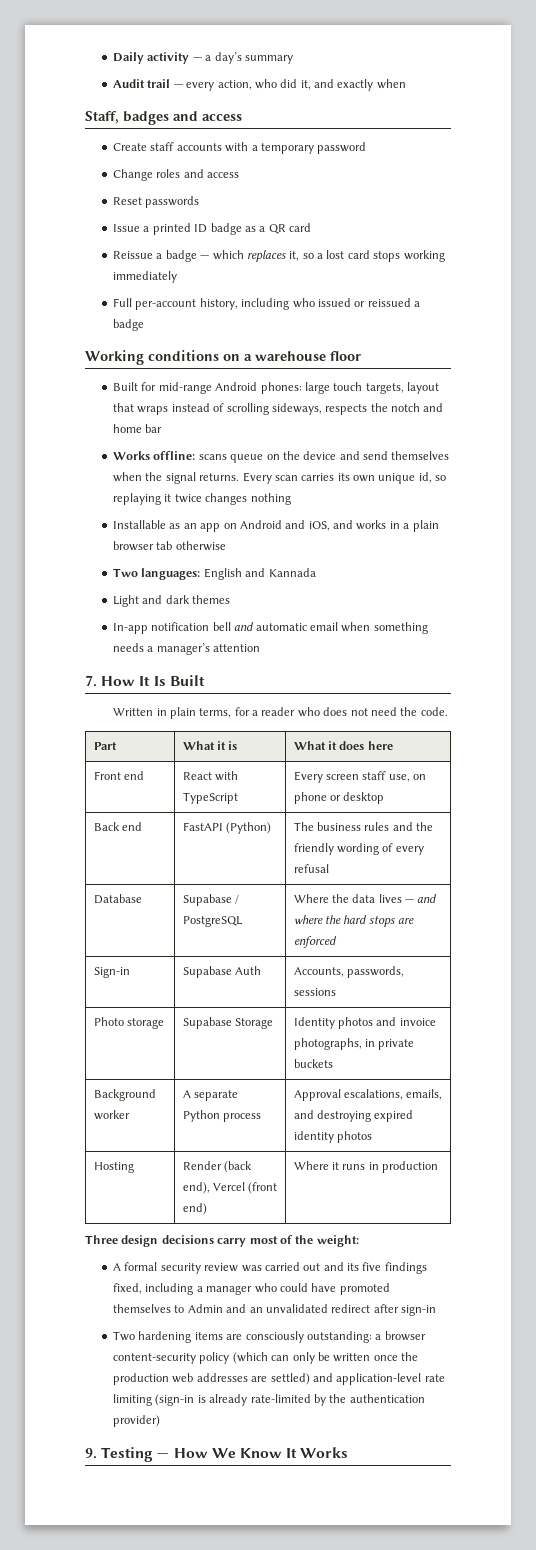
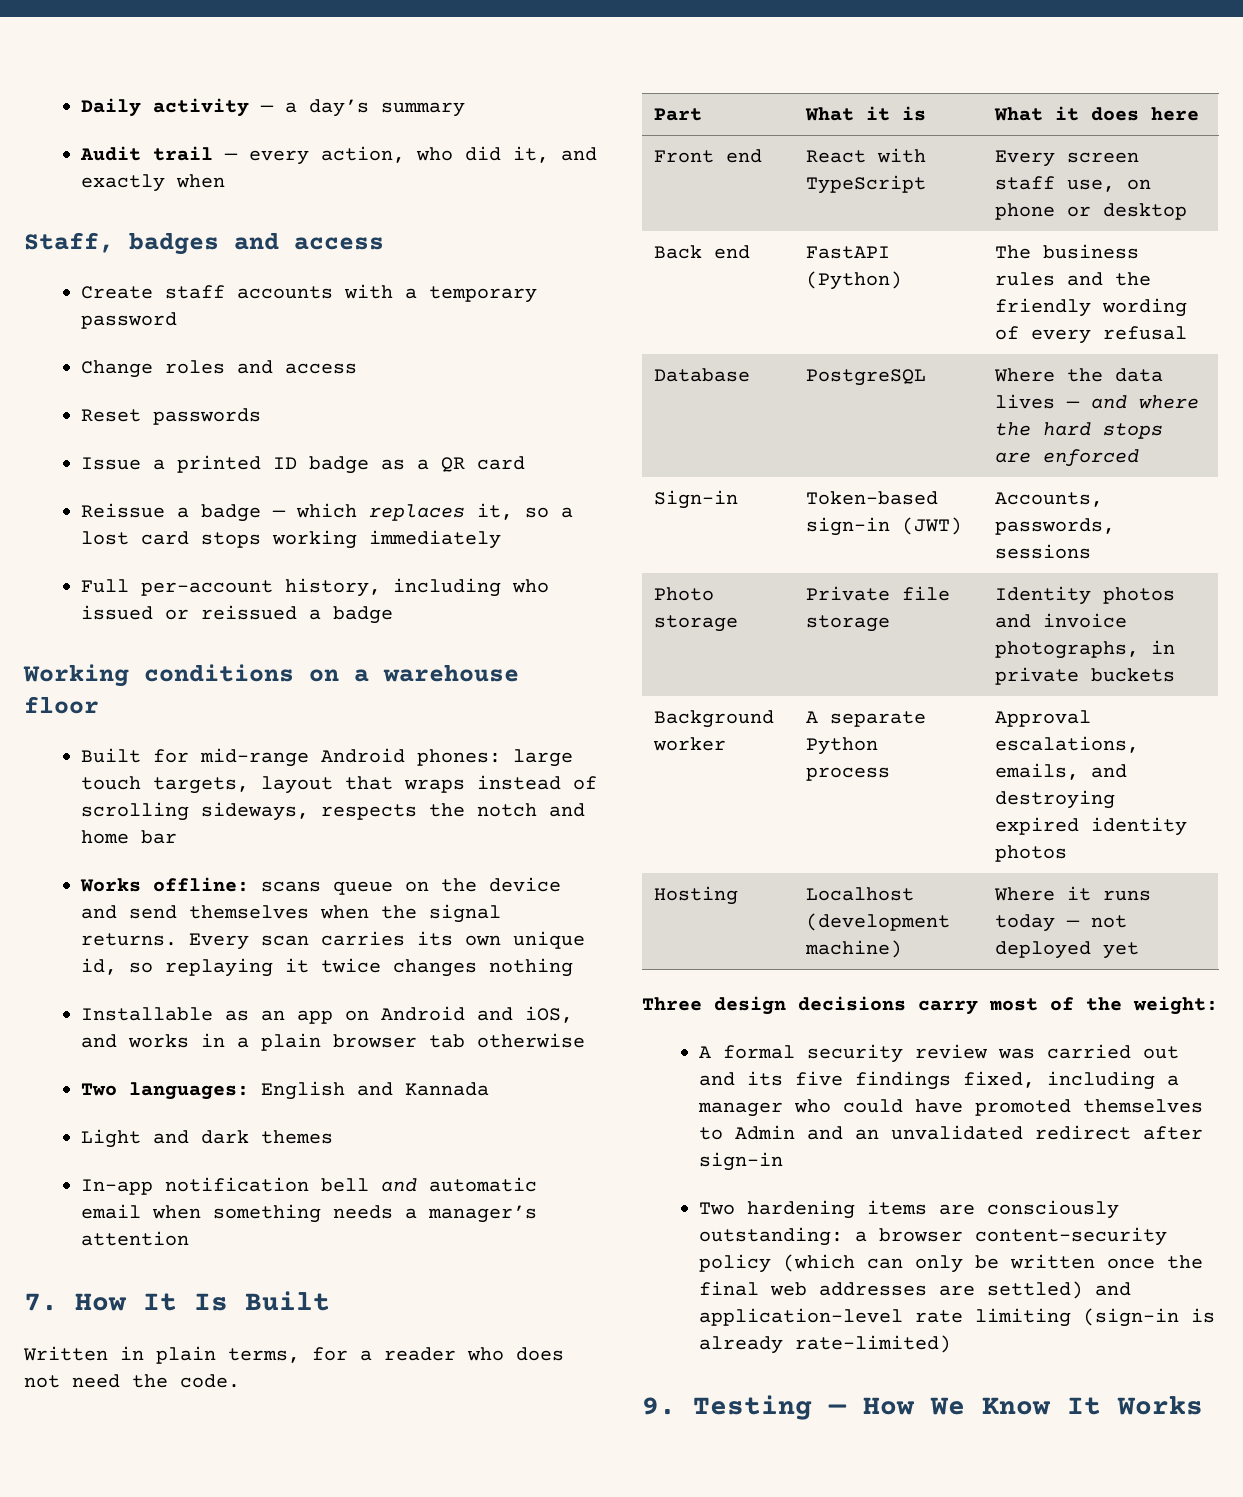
- Database | Supabase / PostgreSQL | Where the data lives — and where the hard stops are enforced
+ Database | PostgreSQL | Where the data lives — and where the hard stops are enforced
- Sign-in | Supabase Auth | Accounts, passwords, sessions
+ Sign-in | Token-based sign-in (JWT) | Accounts, passwords, sessions
- Photo storage | Supabase Storage | Identity photos and invoice photographs, in private buckets
+ Photo storage | Private file storage | Identity photos and invoice photographs, in private buckets
- Hosting | Render (back end), Vercel (front end) | Where it runs in production
+ Hosting | Localhost (development machine) | Where it runs today — not deployed yet
- Two hardening items are consciously outstanding: a browser content-security policy (which can only be written once the production web addresses are settled) and application-level rate limiting (sign-in is already rate-limited by the authentication provider)
+ Two hardening items are consciously outstanding: a browser content-security policy (which can only be written once the final web addresses are settled) and application-level rate limiting (sign-in is already rate-limited)

